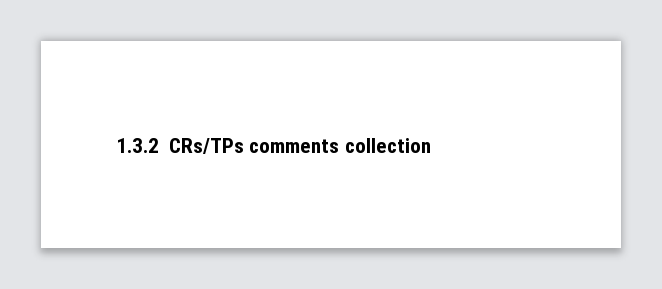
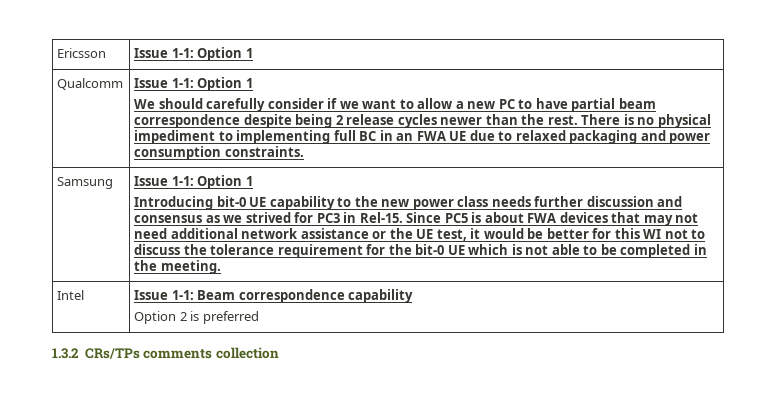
+ Ericsson | Issue 1-1: Option 1
+ Qualcomm | Issue 1-1: Option 1
+ We should carefully consider if we want to allow a new PC to have partial beam correspondence despite being 2 release cycles newer than the rest. There is no physical impediment to implementing full BC in an FWA UE due to relaxed packaging and power consumption constraints.
+ Samsung | Issue 1-1: Option 1
+ Introducing bit-0 UE capability to the new power class needs further discussion and consensus as we strived for PC3 in Rel-15. Since PC5 is about FWA devices that may not need additional network assistance or the UE test, it would be better for this WI not to discuss the tolerance requirement for the bit-0 UE which is not able to be completed in the meeting.
+ Intel | Issue 1-1: Beam correspondence capability
+ Option 2 is preferred

